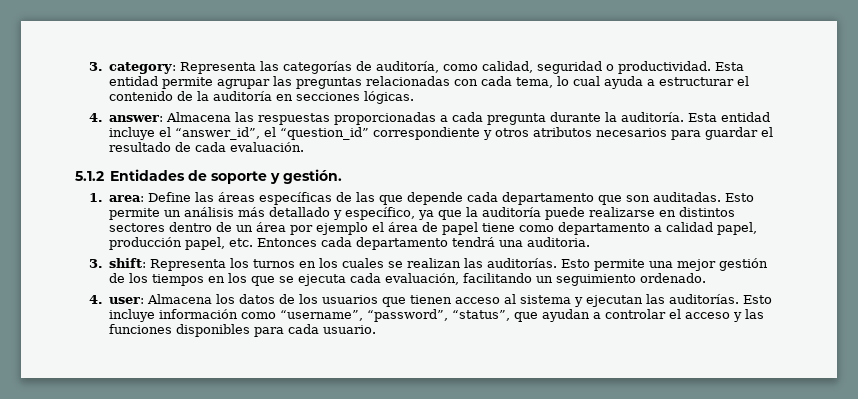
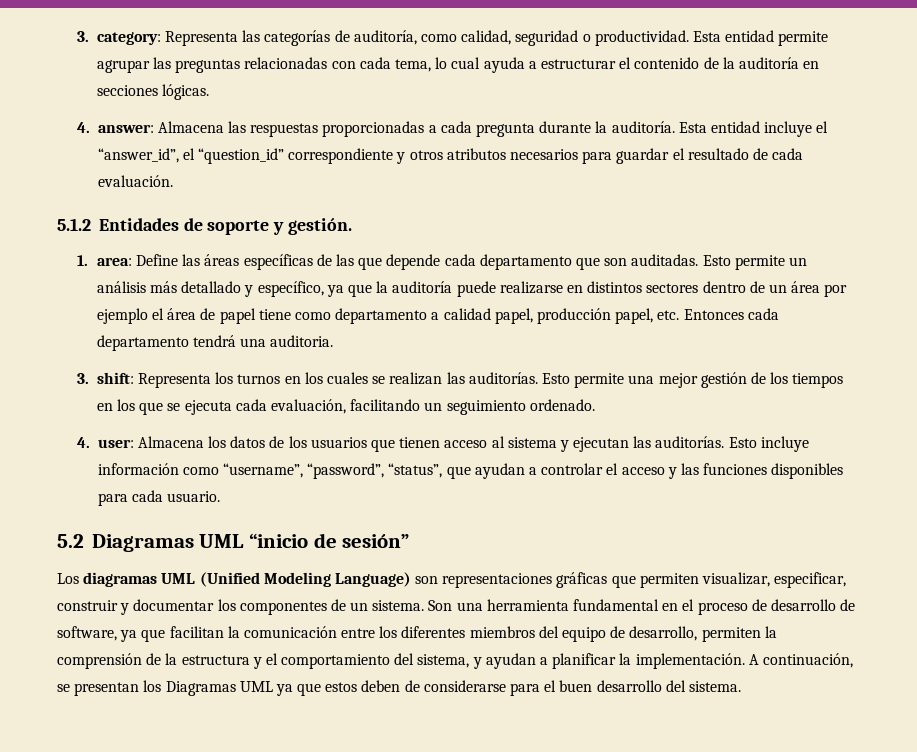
+ 5.2 Diagramas UML “inicio de sesión”
+ Los diagramas UML (Unified Modeling Language) son representaciones gráficas que permiten visualizar, especificar, construir y documentar los componentes de un sistema. Son una herramienta fundamental en el proceso de desarrollo de software, ya que facilitan la comunicación entre los diferentes miembros del equipo de desarrollo, permiten la comprensión de la estructura y el comportamiento del sistema, y ayudan a planificar la implementación. A continuación, se presentan los Diagramas UML ya que estos deben de considerarse para el buen desarrollo del sistema.

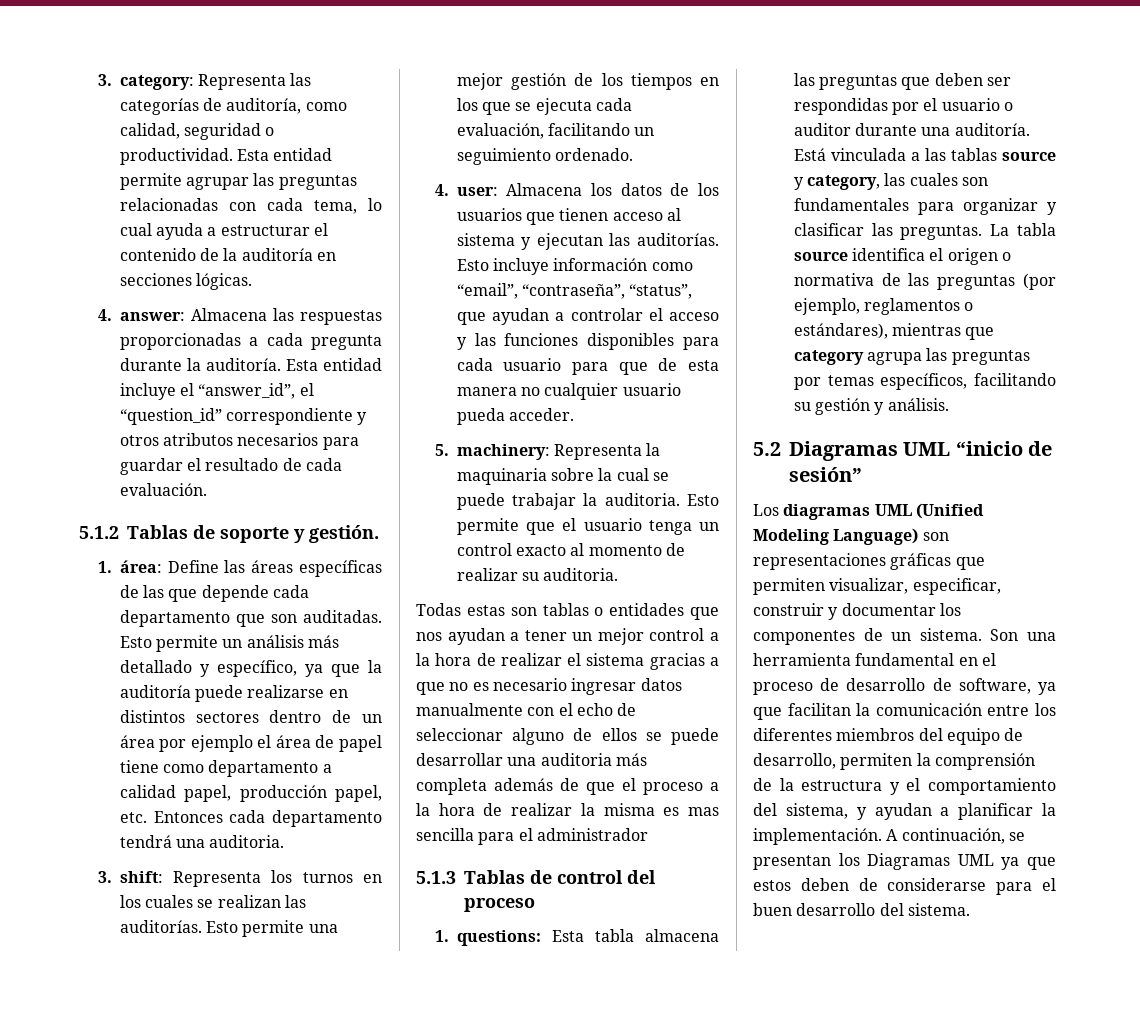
- 5.1.2 Entidades de soporte y gestión.
+ 5.1.2 Tablas de soporte y gestión.
- 1. area: Define las áreas específicas de las que depende cada departamento que son auditadas.
+ 1. área: Define las áreas específicas de las que depende cada departamento que son auditadas.
- Esto incluye información como “username”, “password”, “status”, que ayudan a controlar el acceso y las funciones disponibles para cada usuario.
+ Esto incluye información como “email”, “contraseña”, “status”, que ayudan a controlar el acceso y las funciones disponibles para cada usuario para que de esta manera no cualquier usuario pueda acceder.
+ 5. machinery: Representa la maquinaria sobre la cual se puede trabajar la auditoria. Esto permite que el usuario tenga un control exacto al momento de realizar su auditoria.
+ Todas estas son tablas o entidades que nos ayudan a tener un mejor control a la hora de realizar el sistema gracias a que no es necesario ingresar datos manualmente con el echo de seleccionar alguno de ellos se puede desarrollar una auditoria más completa además de que el proceso a la hora de realizar la misma es mas sencilla para el administrador
+ 5.1.3 Tablas de control del proceso
+ 1. questions: Esta tabla almacena las preguntas que deben ser respondidas por el usuario o auditor durante una auditoría. Está vinculada a las tablas source y category, las cuales son fundamentales para organizar y clasificar las preguntas. La tabla source identifica el origen o normativa de las preguntas (por ejemplo, reglamentos o estándares), mientras que category agrupa las preguntas por temas específicos, facilitando su gestión y análisis.

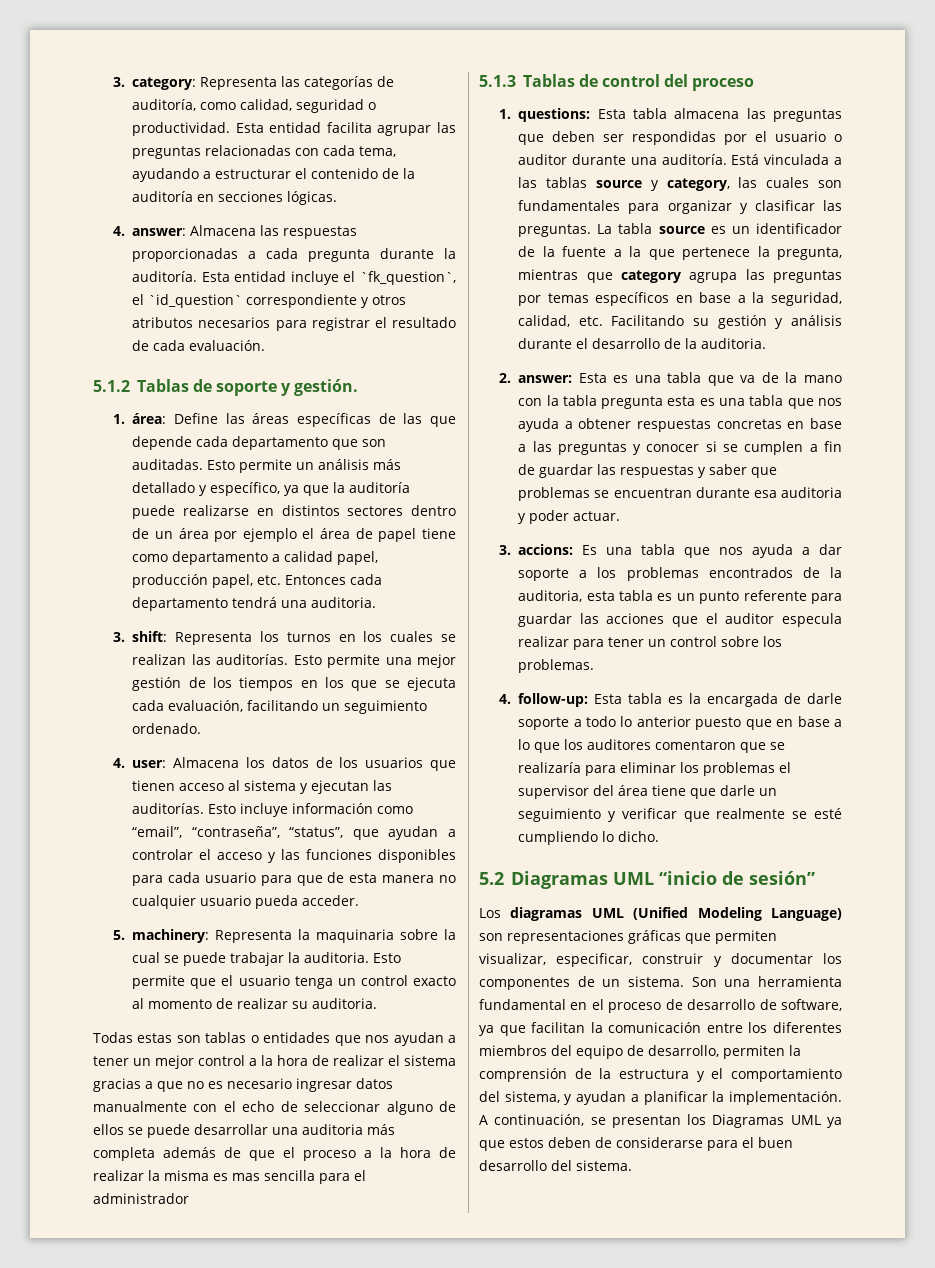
- Esta entidad permite agrupar las preguntas relacionadas con cada tema, lo cual ayuda a estructurar el contenido de la auditoría en secciones lógicas.
+ Esta entidad facilita agrupar las preguntas relacionadas con cada tema, ayudando a estructurar el contenido de la auditoría en secciones lógicas.
- Esta entidad incluye el “answer_id”, el “question_id” correspondiente y otros atributos necesarios para guardar el resultado de cada evaluación.
+ Esta entidad incluye el `fk_question`, el `id_question` correspondiente y otros atributos necesarios para registrar el resultado de cada evaluación.
- La tabla source identifica el origen o normativa de las preguntas (por ejemplo, reglamentos o estándares), mientras que category agrupa las preguntas por temas específicos, facilitando su gestión y análisis.
+ La tabla source es un identificador de la fuente a la que pertenece la pregunta, mientras que category agrupa las preguntas por temas específicos en base a la seguridad, calidad, etc. Facilitando su gestión y análisis durante el desarrollo de la auditoria.
+ 2. answer: Esta es una tabla que va de la mano con la tabla pregunta esta es una tabla que nos ayuda a obtener respuestas concretas en base a las preguntas y conocer si se cumplen a fin de guardar las respuestas y saber que problemas se encuentran durante esa auditoria y poder actuar.
+ 3. accions: Es una tabla que nos ayuda a dar soporte a los problemas encontrados de la auditoria, esta tabla es un punto referente para guardar las acciones que el auditor especula realizar para tener un control sobre los problemas.
+ 4. follow-up: Esta tabla es la encargada de darle soporte a todo lo anterior puesto que en base a lo que los auditores comentaron que se realizaría para eliminar los problemas el supervisor del área tiene que darle un seguimiento y verificar que realmente se esté cumpliendo lo dicho.

